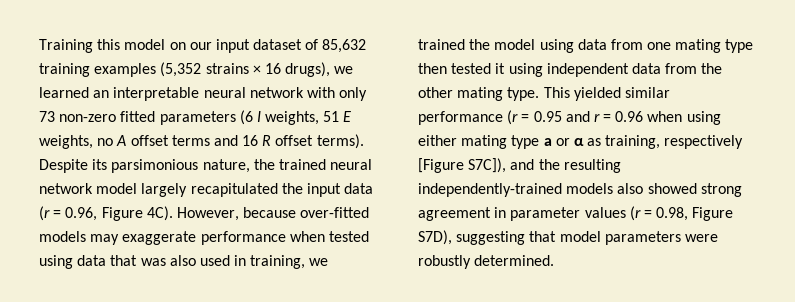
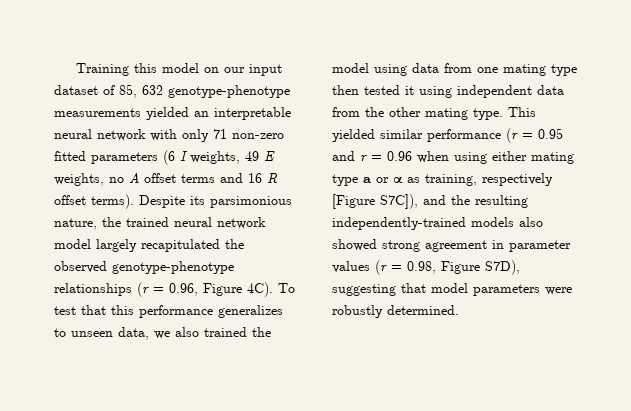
- Training this model on our input dataset of 85,632 training examples (5,352 strains × 16 drugs), we learned an interpretable neural network with only 73 non-zero fitted parameters (6 I weights, 51 E weights, no A offset terms and 16 R offset terms).
+ Training this model on our input dataset of 85, 632 genotype-phenotype measurements yielded an interpretable neural network with only 71 non-zero fitted parameters (6 I weights, 49 E weights, no A offset terms and 16 R offset terms).
- Despite its parsimonious nature, the trained neural network model largely recapitulated the input data (r = 0.96, Figure 4C).
+ Despite its parsimonious nature, the trained neural network model largely recapitulated the observed genotype-phenotype relationships (r = 0.96, Figure 4C).
- However, because over-fitted models may exaggerate performance when tested using data that was also used in training, we trained the model using data from one mating type then tested it using independent data from the other mating type.
+ To test that this performance generalizes to unseen data, we also trained the model using data from one mating type then tested it using independent data from the other mating type.

